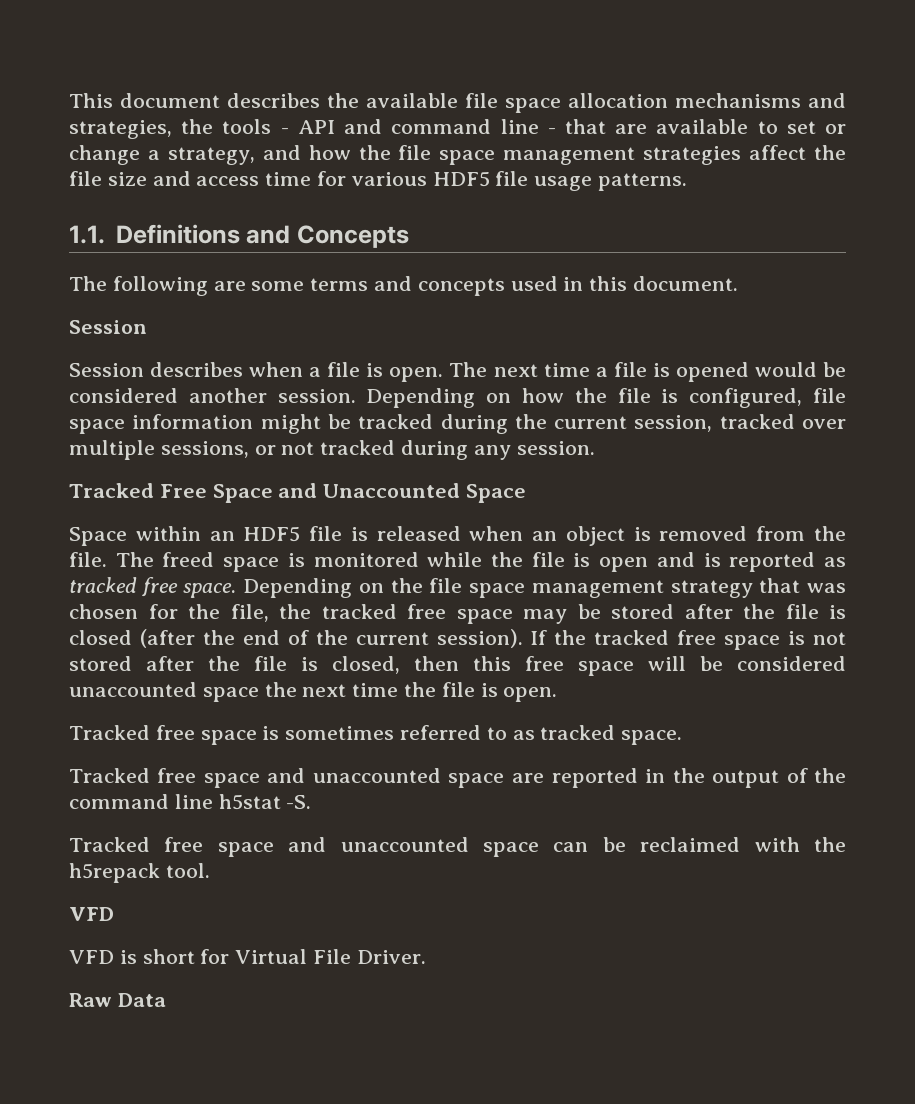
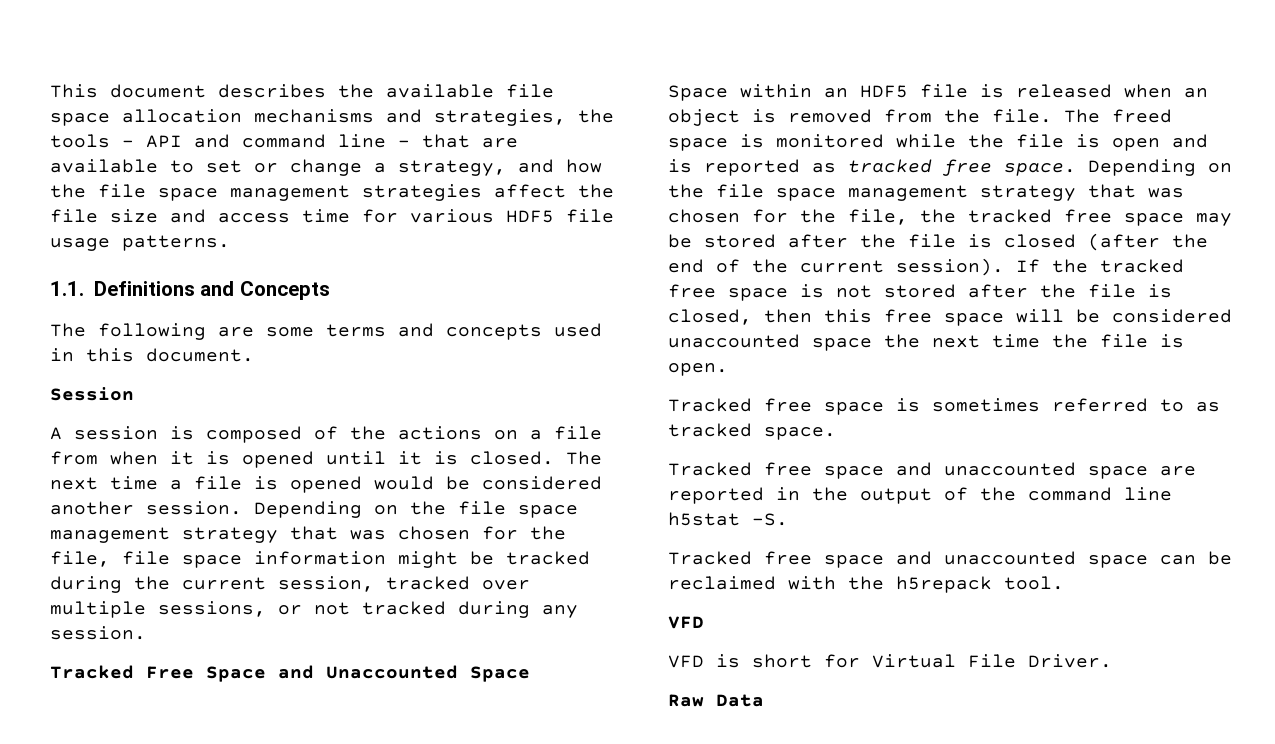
- Session describes when a file is open.
+ A session is composed of the actions on a file from when it is opened until it is closed.
- Depending on how the file is configured, file space information might be tracked during the current session, tracked over multiple sessions, or not tracked during any session.
+ Depending on the file space management strategy that was chosen for the file, file space information might be tracked during the current session, tracked over multiple sessions, or not tracked during any session.

